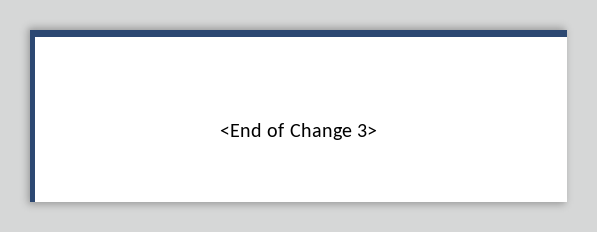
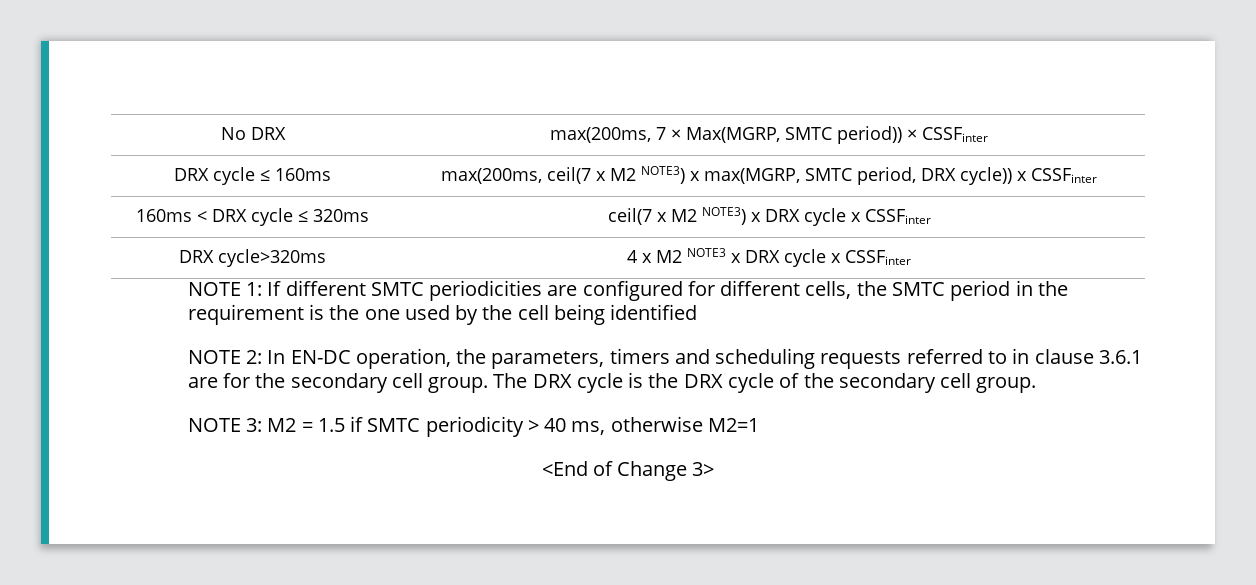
+ No DRX | max(200ms, 7 × Max(MGRP, SMTC period)) × CSSFinter
+ DRX cycle ≤ 160ms | max(200ms, ceil(7 x M2 NOTE3) x max(MGRP, SMTC period, DRX cycle)) x CSSFinter
+ 160ms < DRX cycle ≤ 320ms | ceil(7 x M2 NOTE3) x DRX cycle x CSSFinter
+ DRX cycle>320ms | 4 x M2 NOTE3 x DRX cycle x CSSFinter
+ NOTE 1: If different SMTC periodicities are configured for different cells, the SMTC period in the requirement is the one used by the cell being identified
+ NOTE 2: In EN-DC operation, the parameters, timers and scheduling requests referred to in clause 3.6.1 are for the secondary cell group. The DRX cycle is the DRX cycle of the secondary cell group.
+ NOTE 3: M2 = 1.5 if SMTC periodicity > 40 ms, otherwise M2=1

